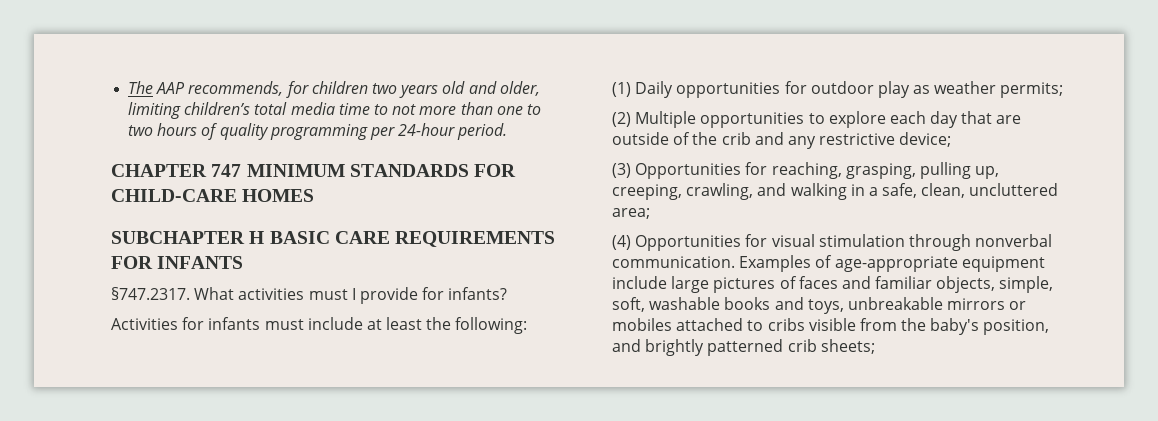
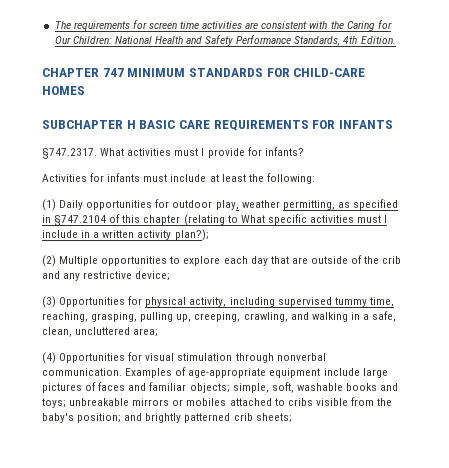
- The AAP recommends, for children two years old and older, limiting children’s total media time to not more than one to two hours of quality programming per 24-hour period.
+ The requirements for screen time activities are consistent with the Caring for Our Children: National Health and Safety Performance Standards, 4th Edition.
- (1) Daily opportunities for outdoor play as weather permits;
+ (1) Daily opportunities for outdoor play, weather permitting, as specified in §747.2104 of this chapter (relating to What specific activities must I include in a written activity plan?);
- (3) Opportunities for reaching, grasping, pulling up, creeping, crawling, and walking in a safe, clean, uncluttered area;
+ (3) Opportunities for physical activity, including supervised tummy time, reaching, grasping, pulling up, creeping, crawling, and walking in a safe, clean, uncluttered area;
- Examples of age-appropriate equipment include large pictures of faces and familiar objects, simple, soft, washable books and toys, unbreakable mirrors or mobiles attached to cribs visible from the baby's position, and brightly patterned crib sheets;
+ Examples of age-appropriate equipment include large pictures of faces and familiar objects; simple, soft, washable books and toys; unbreakable mirrors or mobiles attached to cribs visible from the baby's position; and brightly patterned crib sheets;

